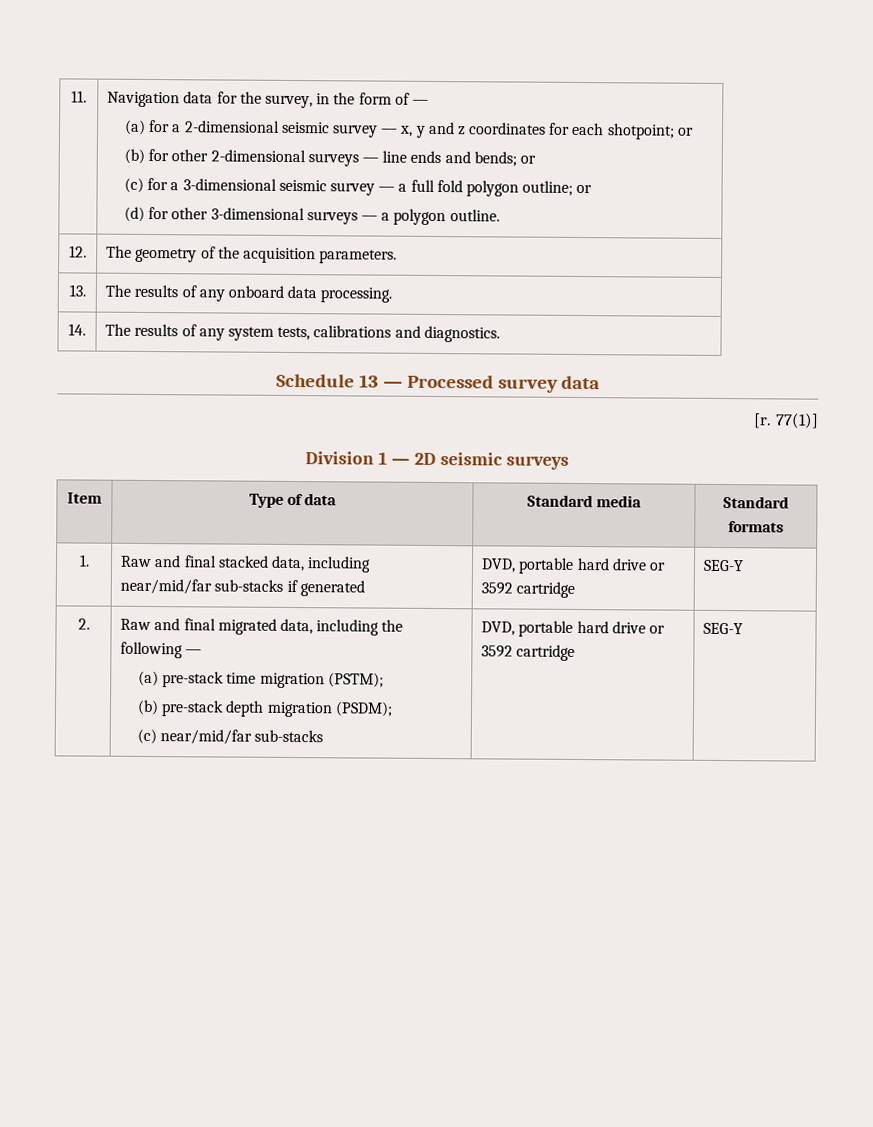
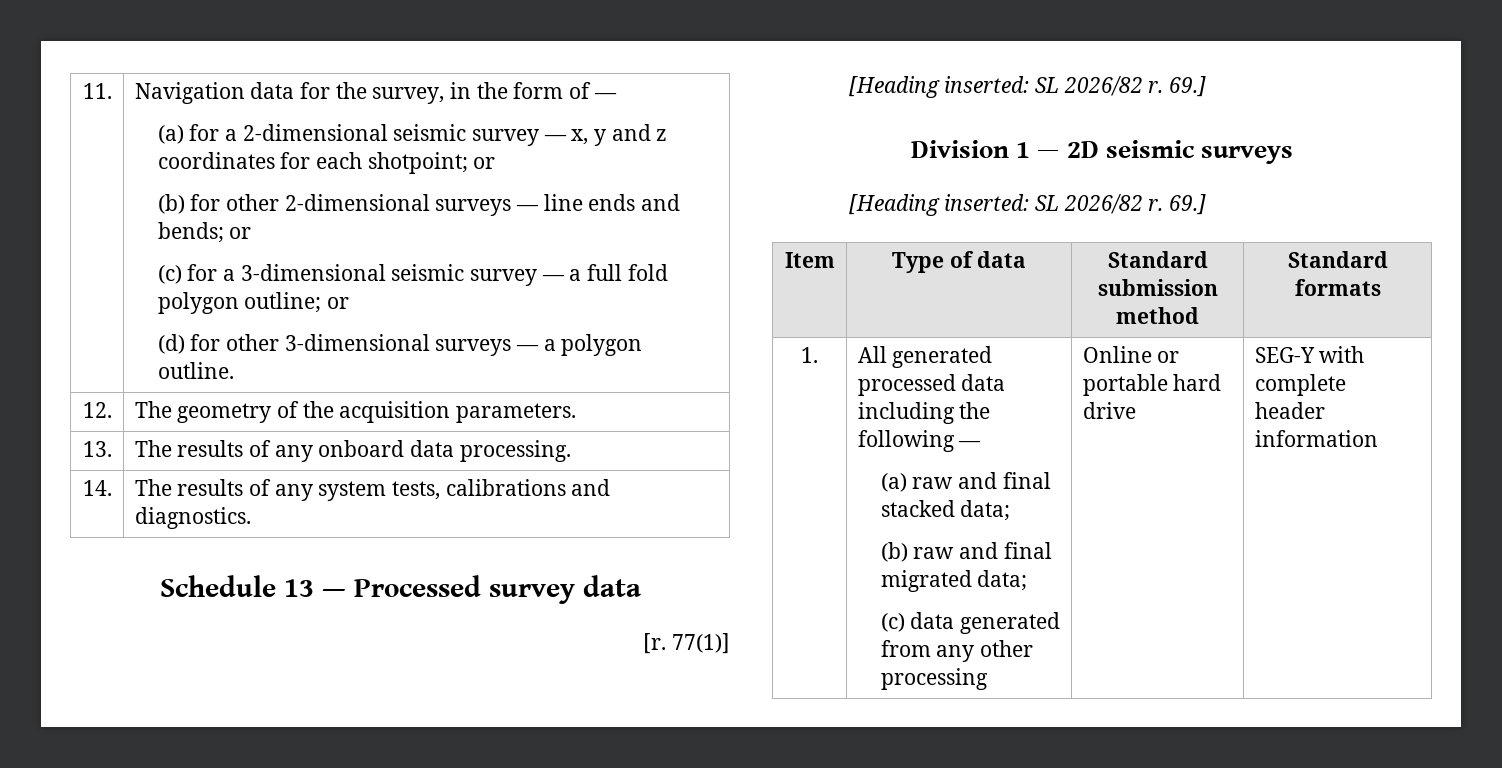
  77(1)]
+ [Heading inserted: SL 2026/82 r. 69.]
  Division 1 — 2D seismic surveys
+ [Heading inserted: SL 2026/82 r. 69.]
- Item | Type of data | Standard media | Standard formats
+ Item | Type of data | Standard submission method | Standard formats
- 1. | Raw and final stacked data, including near/mid/far sub-stacks if generated | DVD, portable hard drive or 3592 cartridge | SEG-Y
- 2. | Raw and final migrated data, including the following —
- (a) pre-stack time migration (PSTM);
- (b) pre-stack depth migration (PSDM);
- (c) near/mid/far sub-stacks | DVD, portable hard drive or 3592 cartridge | SEG-Y
+ 1. | All generated processed data including the following —
+ (a) raw and final stacked data;
+ (b) raw and final migrated data;
+ (c) data generated from any other processing | Online or portable hard drive | SEG-Y with complete header information

